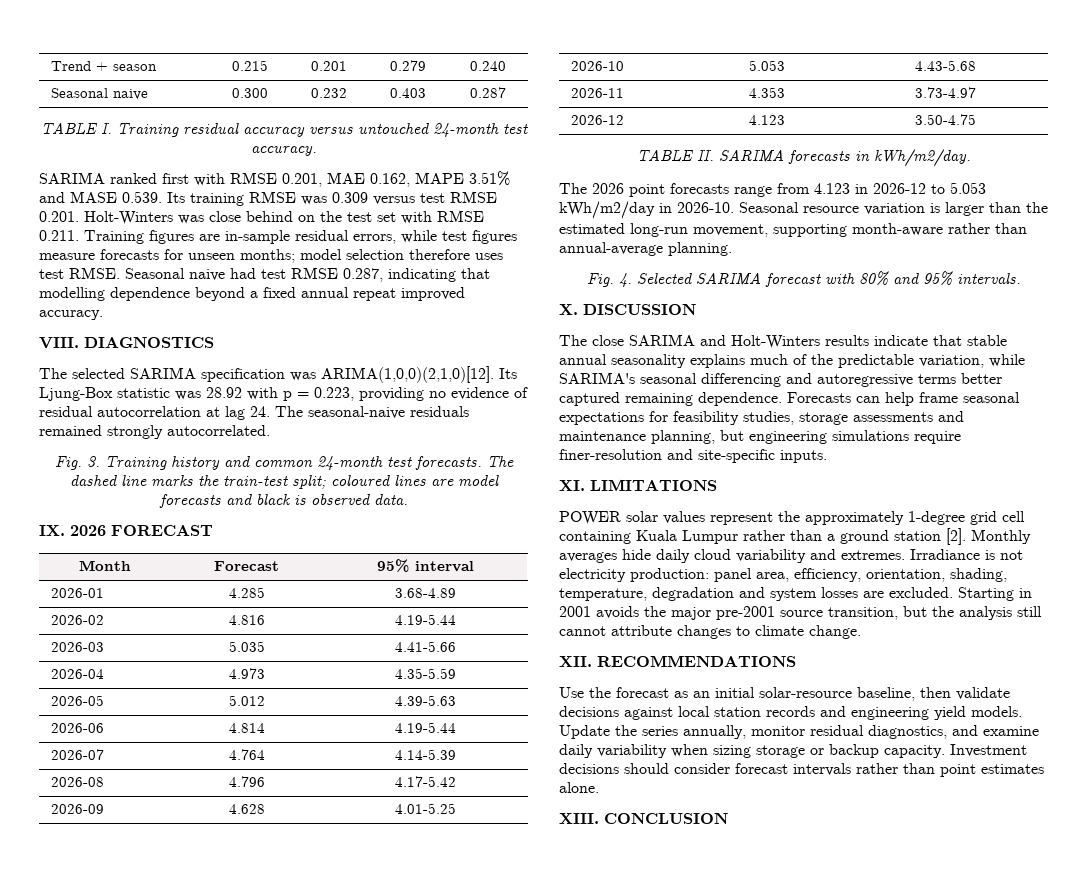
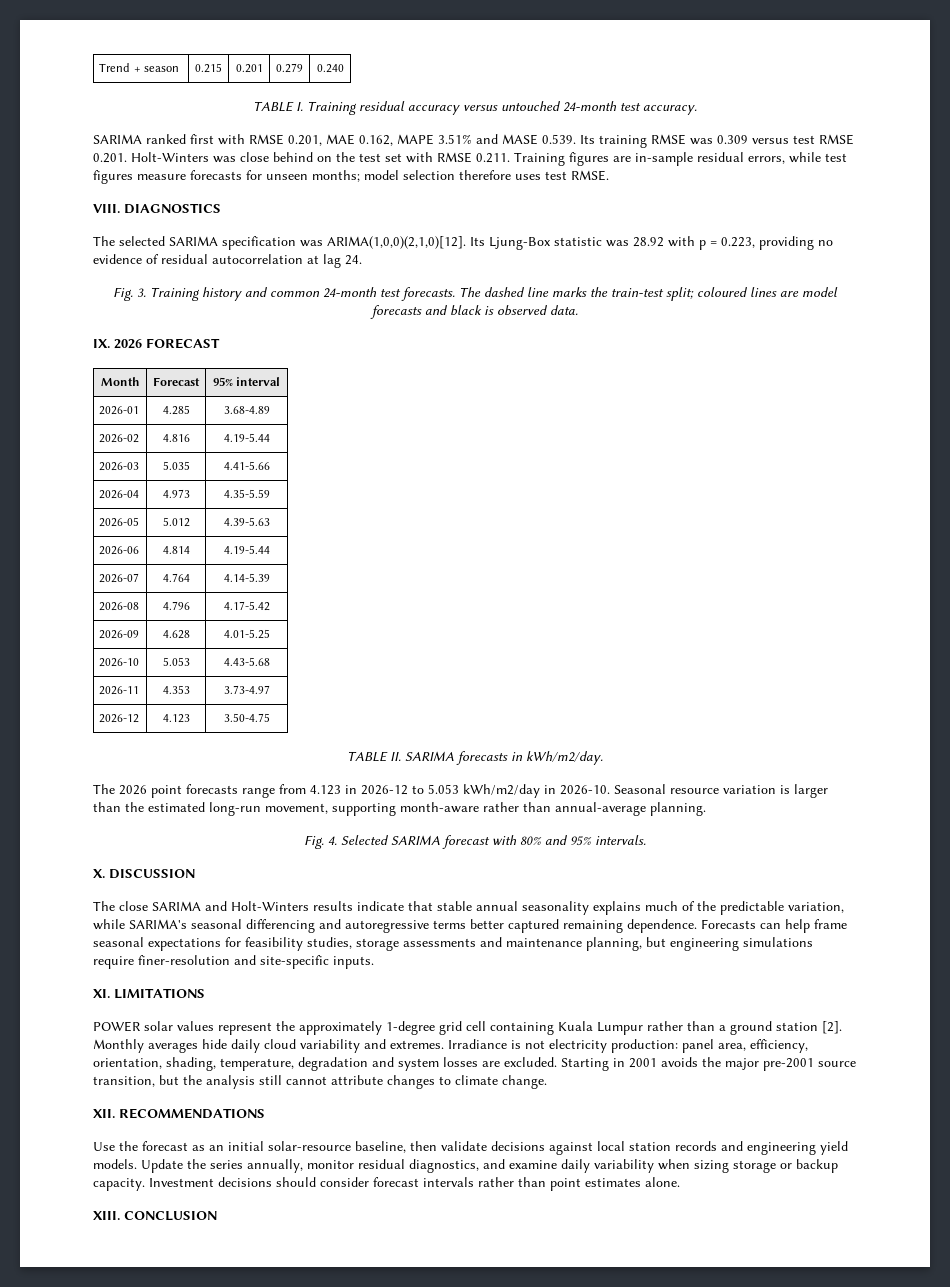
- Seasonal naive | 0.300 | 0.232 | 0.403 | 0.287
- Seasonal naive had test RMSE 0.287, indicating that modelling dependence beyond a fixed annual repeat improved accuracy.
- Its Ljung-Box statistic was 28.92 with p = 0.223, providing no evidence of residual autocorrelation at lag 24. The seasonal-naive residuals remained strongly autocorrelated.
+ Its Ljung-Box statistic was 28.92 with p = 0.223, providing no evidence of residual autocorrelation at lag 24.

